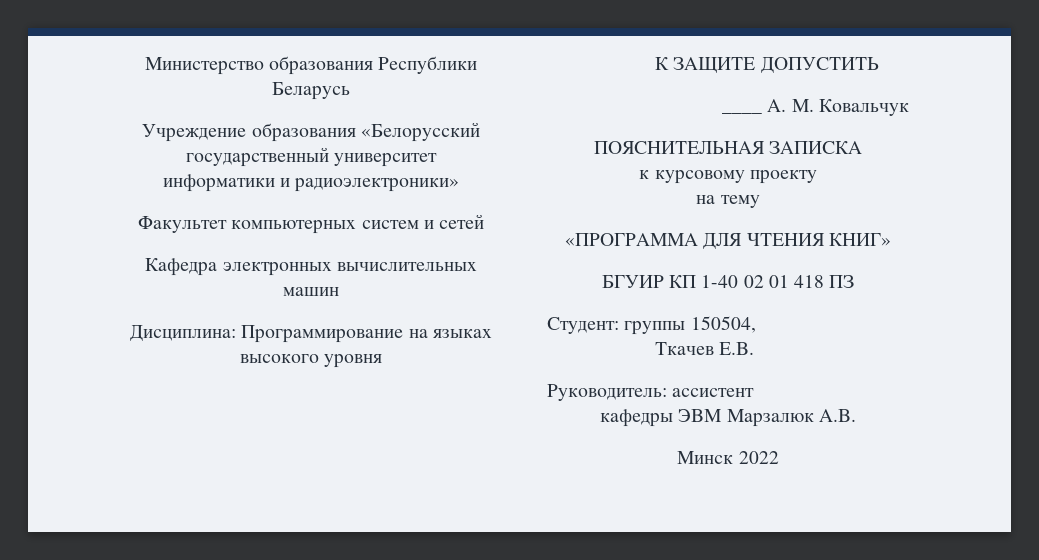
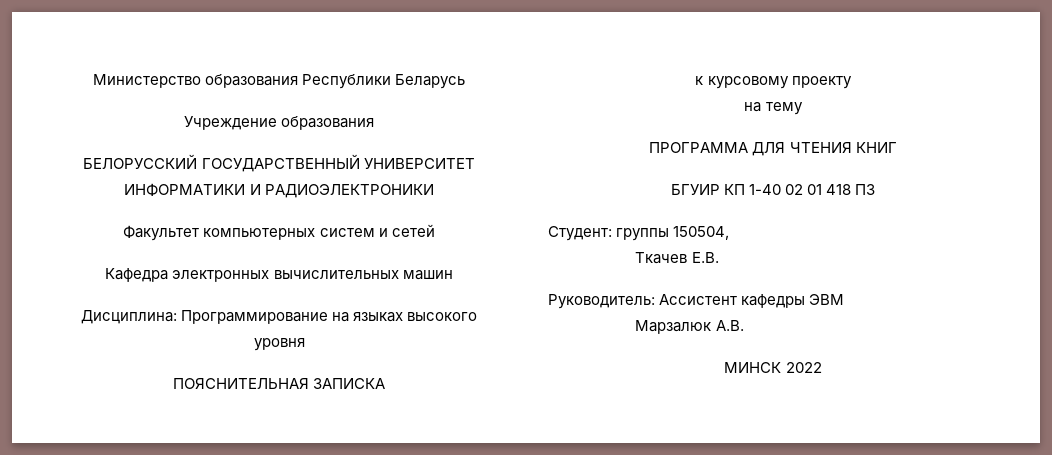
- Учреждение образования «Белорусский государственный университет информатики и радиоэлектроники»
+ Учреждение образования
+ БЕЛОРУССКИЙ ГОСУДАРСТВЕННЫЙ УНИВЕРСИТЕТ ИНФОРМАТИКИ И РАДИОЭЛЕКТРОНИКИ
- К ЗАЩИТЕ ДОПУСТИТЬ
- ____ А. М. Ковальчук
- «ПРОГРАММА ДЛЯ ЧТЕНИЯ КНИГ»
+ ПРОГРАММА ДЛЯ ЧТЕНИЯ КНИГ
- Руководитель: ассистент
- кафедры ЭВМ Марзалюк А.В.
+ Руководитель: Ассистент кафедры ЭВМ
+ Марзалюк А.В.
- Минск 2022
+ МИНСК 2022

